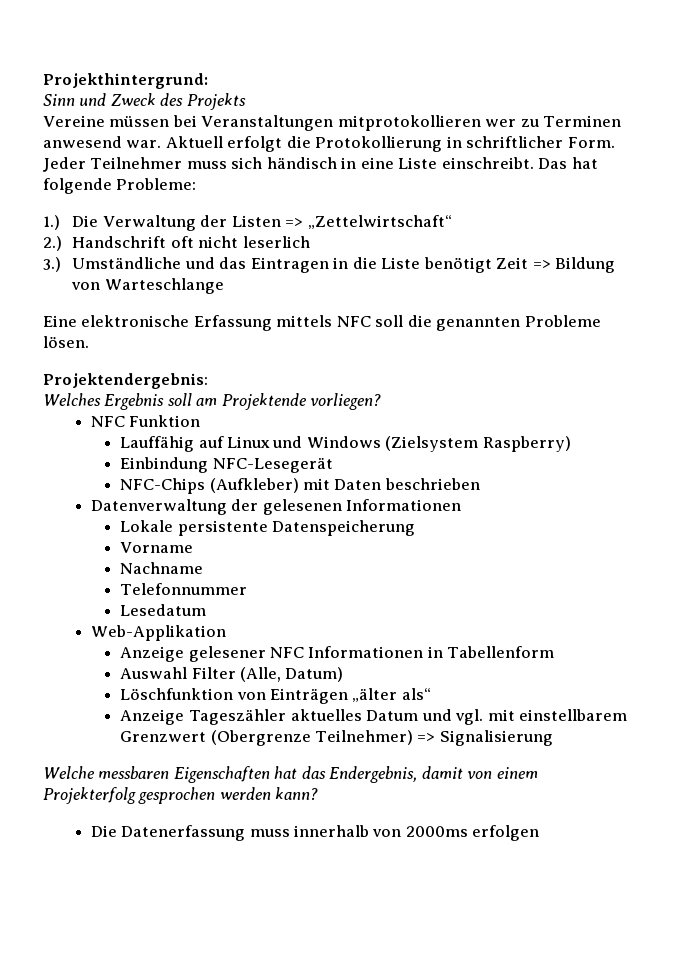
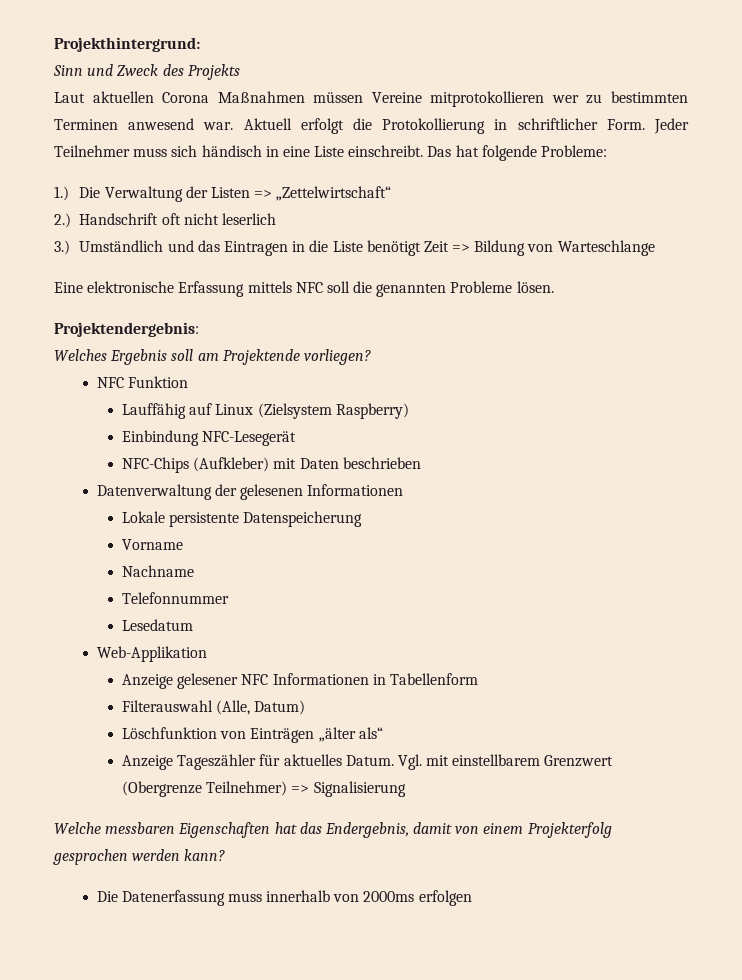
- Vereine müssen bei Veranstaltungen mitprotokollieren wer zu Terminen anwesend war.
+ Laut aktuellen Corona Maßnahmen müssen Vereine mitprotokollieren wer zu bestimmten Terminen anwesend war.
- 3.) Umständliche und das Eintragen in die Liste benötigt Zeit => Bildung von Warteschlange
+ 3.) Umständlich und das Eintragen in die Liste benötigt Zeit => Bildung von Warteschlange
- Lauffähig auf Linux und Windows (Zielsystem Raspberry)
+ Lauffähig auf Linux (Zielsystem Raspberry)
- Auswahl Filter (Alle, Datum)
+ Filterauswahl (Alle, Datum)
- Anzeige Tageszähler aktuelles Datum und vgl. mit einstellbarem Grenzwert (Obergrenze Teilnehmer) => Signalisierung
+ Anzeige Tageszähler für aktuelles Datum. Vgl. mit einstellbarem Grenzwert (Obergrenze Teilnehmer) => Signalisierung

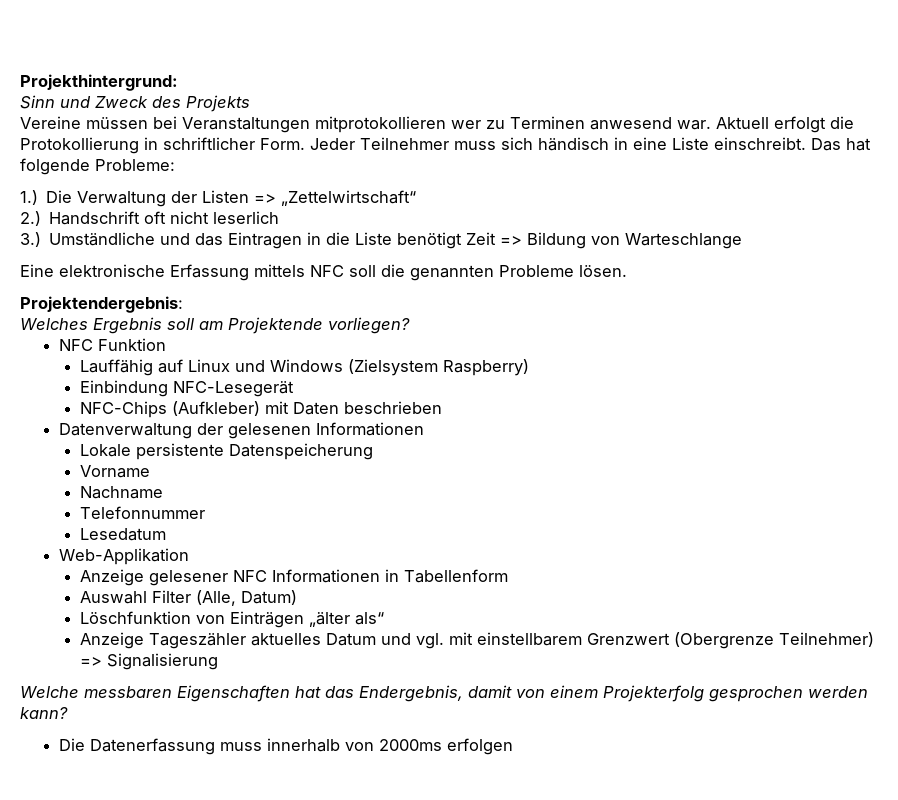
- Laut aktuellen Corona Maßnahmen müssen Vereine mitprotokollieren wer zu bestimmten Terminen anwesend war.
+ Vereine müssen bei Veranstaltungen mitprotokollieren wer zu Terminen anwesend war.
- 3.) Umständlich und das Eintragen in die Liste benötigt Zeit => Bildung von Warteschlange
+ 3.) Umständliche und das Eintragen in die Liste benötigt Zeit => Bildung von Warteschlange
- Lauffähig auf Linux (Zielsystem Raspberry)
+ Lauffähig auf Linux und Windows (Zielsystem Raspberry)
- Filterauswahl (Alle, Datum)
+ Auswahl Filter (Alle, Datum)
- Anzeige Tageszähler für aktuelles Datum. Vgl. mit einstellbarem Grenzwert (Obergrenze Teilnehmer) => Signalisierung
+ Anzeige Tageszähler aktuelles Datum und vgl. mit einstellbarem Grenzwert (Obergrenze Teilnehmer) => Signalisierung

